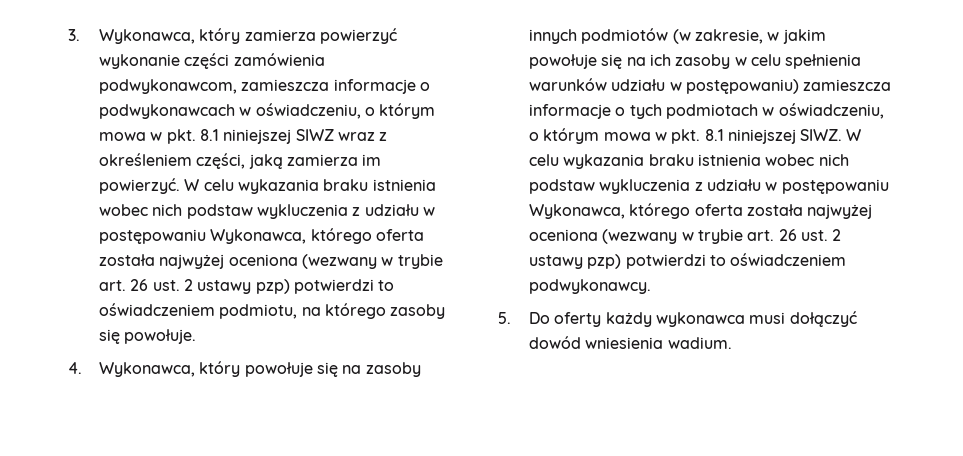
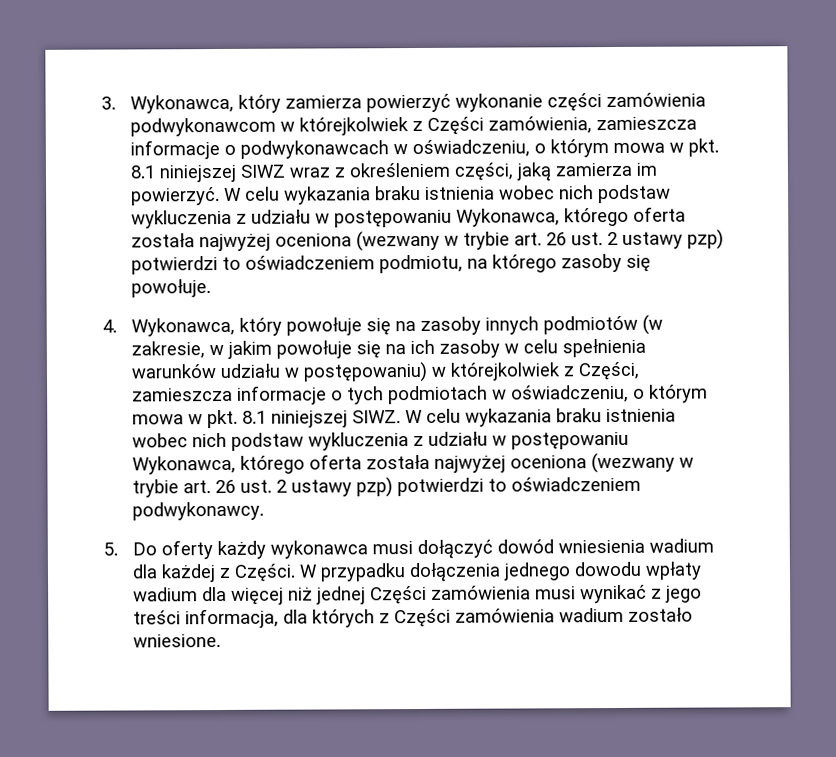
- 3. Wykonawca, który zamierza powierzyć wykonanie części zamówienia podwykonawcom, zamieszcza informacje o podwykonawcach w oświadczeniu, o którym mowa w pkt. 8.1 niniejszej SIWZ wraz z określeniem części, jaką zamierza im powierzyć.
+ 3. Wykonawca, który zamierza powierzyć wykonanie części zamówienia podwykonawcom w którejkolwiek z Części zamówienia, zamieszcza informacje o podwykonawcach w oświadczeniu, o którym mowa w pkt. 8.1 niniejszej SIWZ wraz z określeniem części, jaką zamierza im powierzyć.
- 4. Wykonawca, który powołuje się na zasoby innych podmiotów (w zakresie, w jakim powołuje się na ich zasoby w celu spełnienia warunków udziału w postępowaniu) zamieszcza informacje o tych podmiotach w oświadczeniu, o którym mowa w pkt. 8.1 niniejszej SIWZ.
+ 4. Wykonawca, który powołuje się na zasoby innych podmiotów (w zakresie, w jakim powołuje się na ich zasoby w celu spełnienia warunków udziału w postępowaniu) w którejkolwiek z Części, zamieszcza informacje o tych podmiotach w oświadczeniu, o którym mowa w pkt. 8.1 niniejszej SIWZ.
- 5. Do oferty każdy wykonawca musi dołączyć dowód wniesienia wadium.
+ 5. Do oferty każdy wykonawca musi dołączyć dowód wniesienia wadium dla każdej z Części. W przypadku dołączenia jednego dowodu wpłaty wadium dla więcej niż jednej Części zamówienia musi wynikać z jego treści informacja, dla których z Części zamówienia wadium zostało wniesione.

